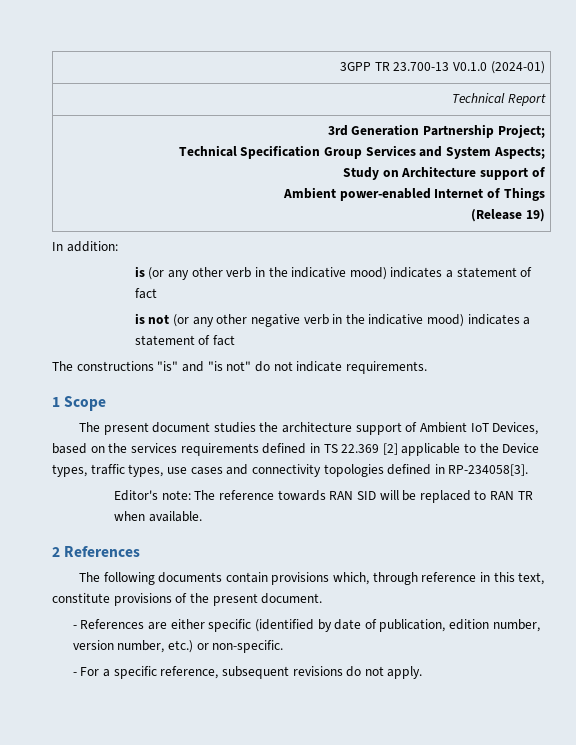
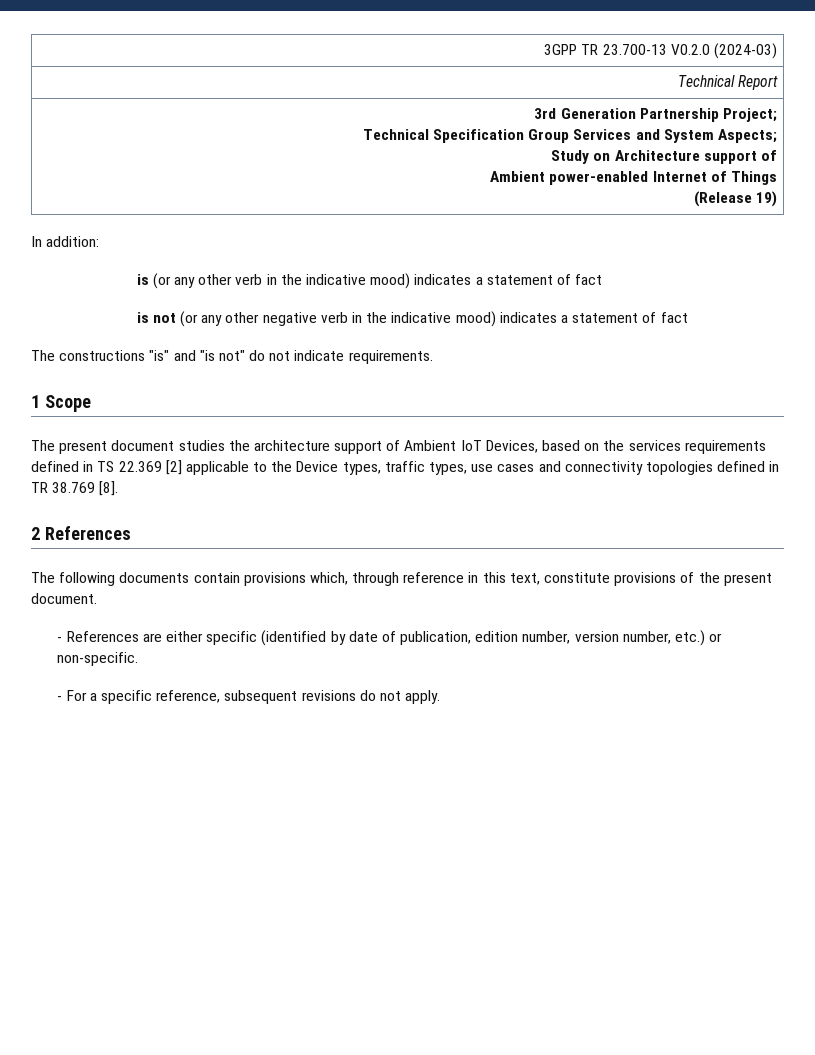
- 3GPP TR 23.700-13 V0.1.0 (2024-01)
+ 3GPP TR 23.700-13 V0.2.0 (2024-03)
- The present document studies the architecture support of Ambient IoT Devices, based on the services requirements defined in TS 22.369 [2] applicable to the Device types, traffic types, use cases and connectivity topologies defined in RP-234058[3].
- Editor's note: The reference towards RAN SID will be replaced to RAN TR when available.
+ The present document studies the architecture support of Ambient IoT Devices, based on the services requirements defined in TS 22.369 [2] applicable to the Device types, traffic types, use cases and connectivity topologies defined in TR 38.769 [8].

